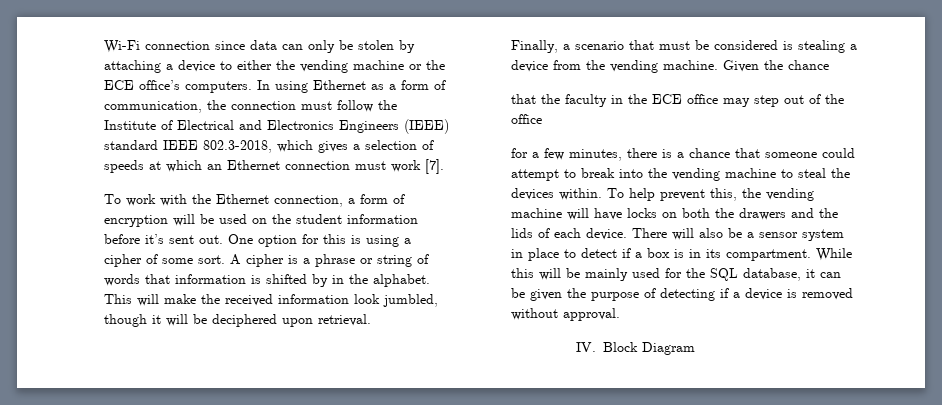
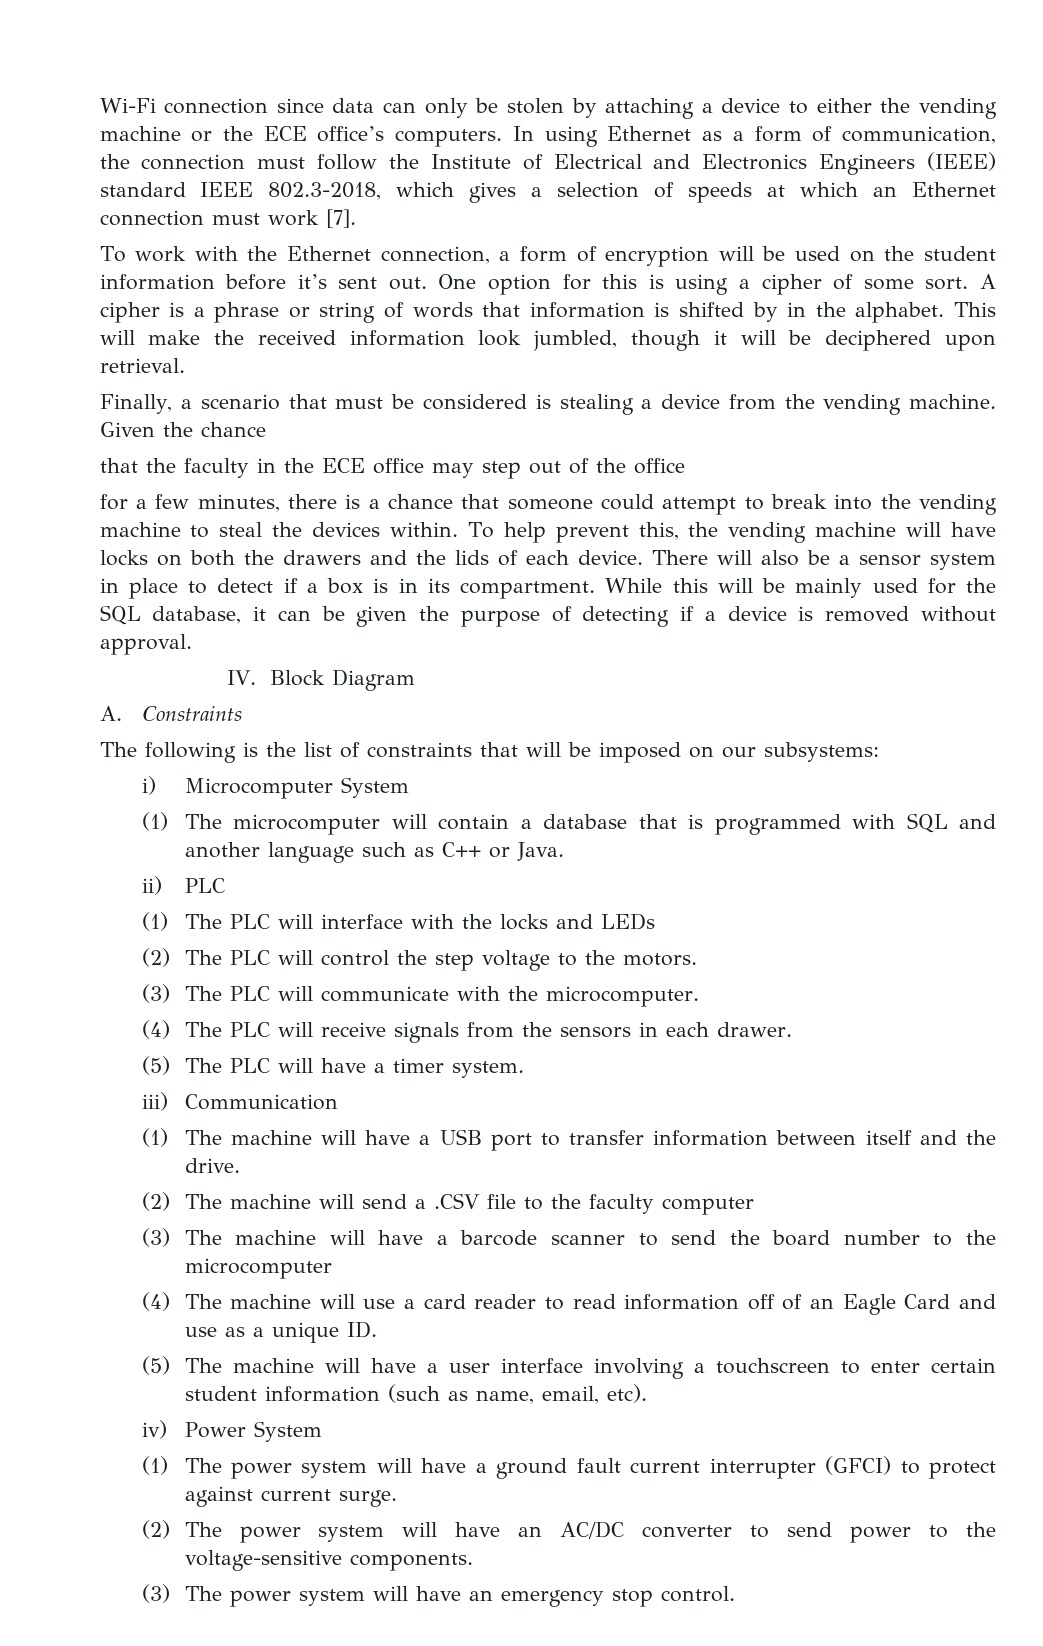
+ A. Constraints
+ The following is the list of constraints that will be imposed on our subsystems:
+ i) Microcomputer System
+ (1) The microcomputer will contain a database that is programmed with SQL and another language such as C++ or Java.
+ ii) PLC
+ (1) The PLC will interface with the locks and LEDs
+ (2) The PLC will control the step voltage to the motors.
+ (3) The PLC will communicate with the microcomputer.
+ (4) The PLC will receive signals from the sensors in each drawer.
+ (5) The PLC will have a timer system.
+ iii) Communication
+ (1) The machine will have a USB port to transfer information between itself and the drive.
+ (2) The machine will send a .CSV file to the faculty computer
+ (3) The machine will have a barcode scanner to send the board number to the microcomputer
+ (4) The machine will use a card reader to read information off of an Eagle Card and use as a unique ID.
+ (5) The machine will have a user interface involving a touchscreen to enter certain student information (such as name, email, etc).
+ iv) Power System
+ (1) The power system will have a ground fault current interrupter (GFCI) to protect against current surge.
+ (2) The power system will have an AC/DC converter to send power to the voltage-sensitive components.
+ (3) The power system will have an emergency stop control.

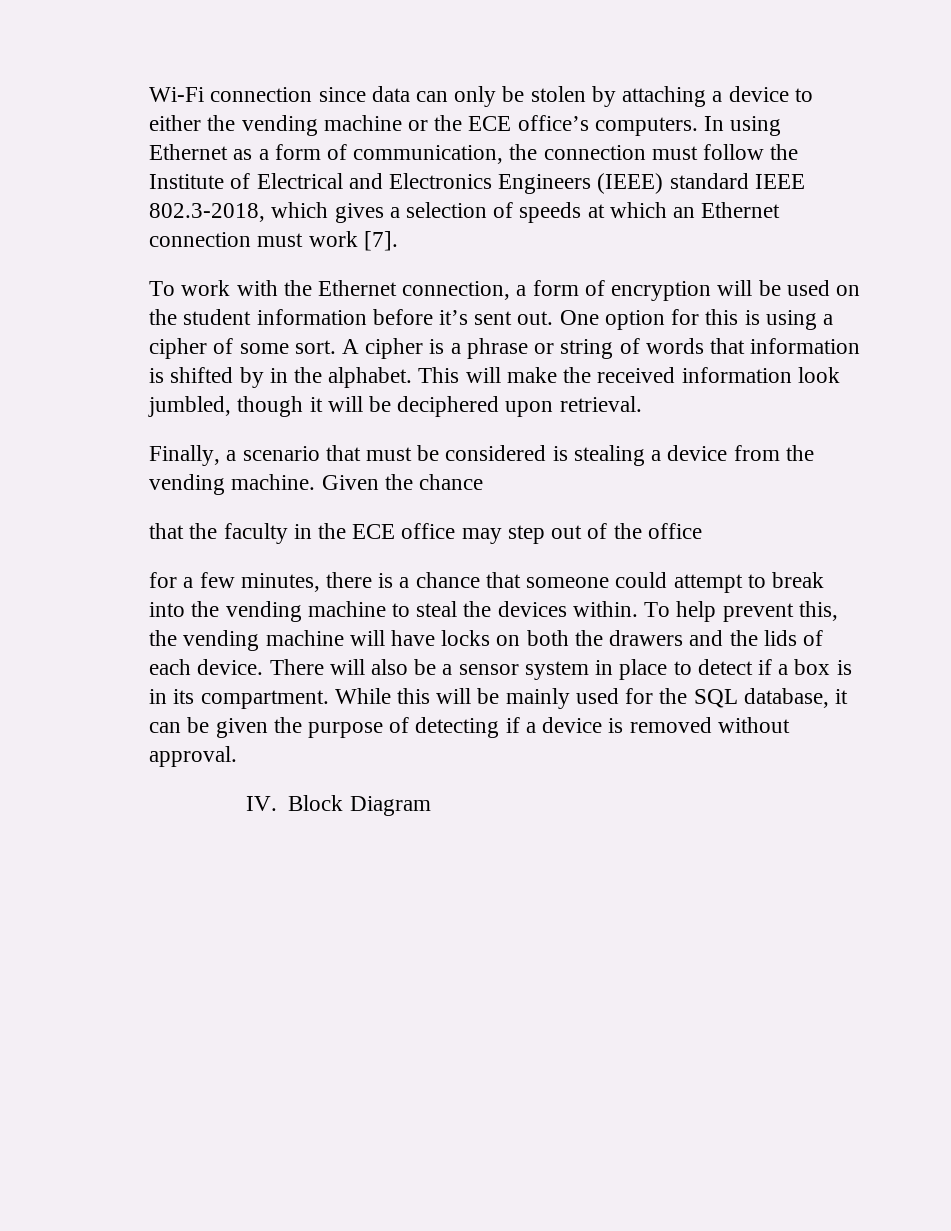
- A. Constraints
- The following is the list of constraints that will be imposed on our subsystems:
- i) Microcomputer System
- (1) The microcomputer will contain a database that is programmed with SQL and another language such as C++ or Java.
- ii) PLC
- (1) The PLC will interface with the locks and LEDs
- (2) The PLC will control the step voltage to the motors.
- (3) The PLC will communicate with the microcomputer.
- (4) The PLC will receive signals from the sensors in each drawer.
- (5) The PLC will have a timer system.
- iii) Communication
- (1) The machine will have a USB port to transfer information between itself and the drive.
- (2) The machine will send a .CSV file to the faculty computer
- (3) The machine will have a barcode scanner to send the board number to the microcomputer
- (4) The machine will use a card reader to read information off of an Eagle Card and use as a unique ID.
- (5) The machine will have a user interface involving a touchscreen to enter certain student information (such as name, email, etc).
- iv) Power System
- (1) The power system will have a ground fault current interrupter (GFCI) to protect against current surge.
- (2) The power system will have an AC/DC converter to send power to the voltage-sensitive components.
- (3) The power system will have an emergency stop control.

